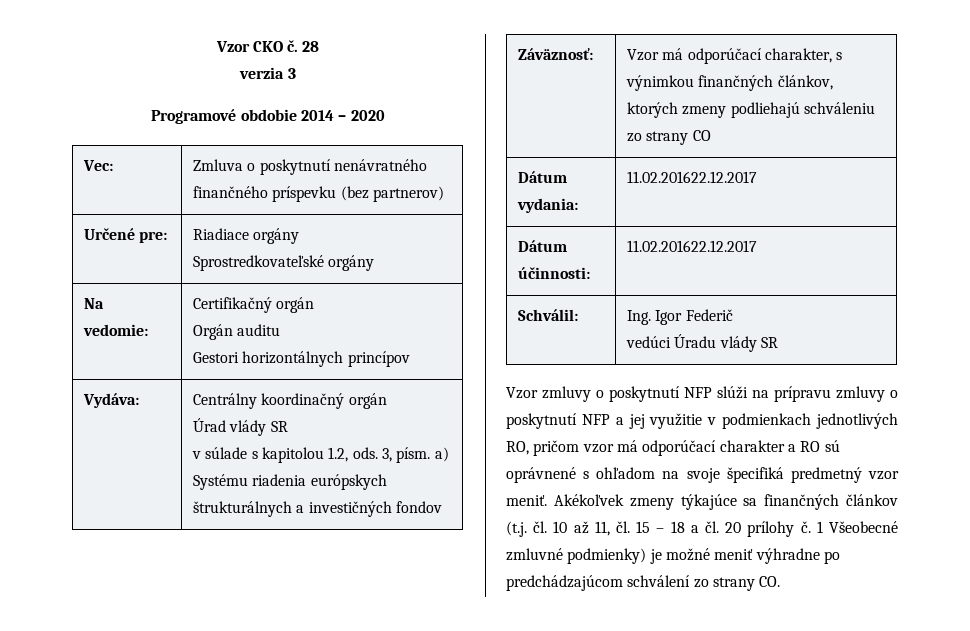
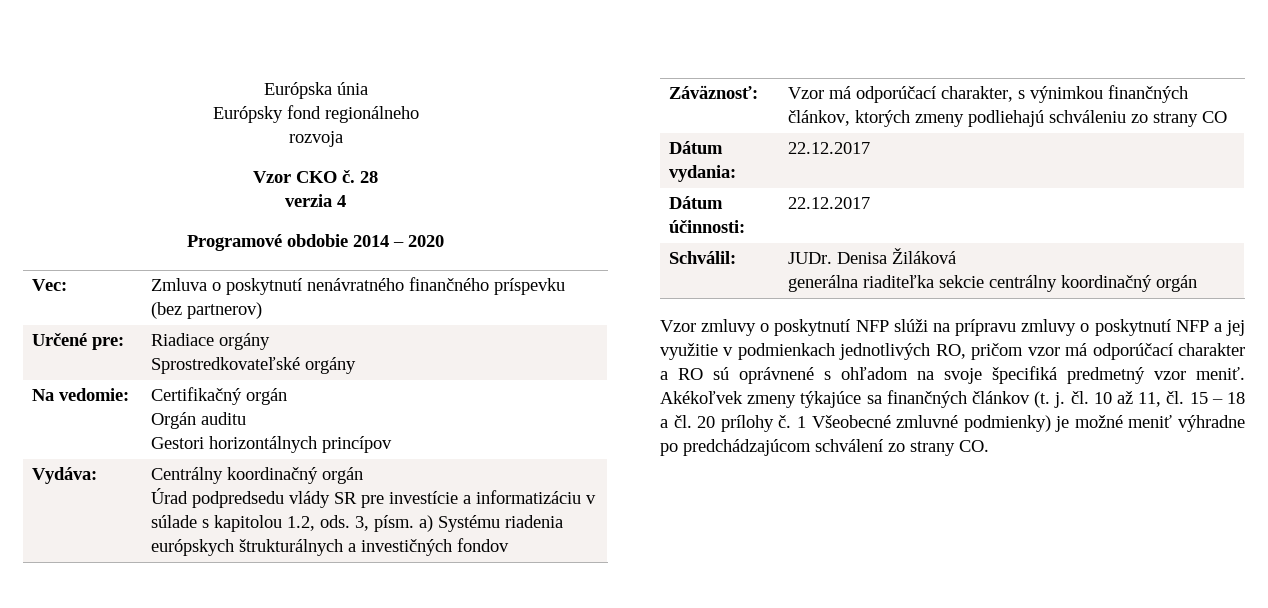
+ Európska únia
+ Európsky fond regionálneho
+ rozvoja
- verzia 3
+ verzia 4
  Vydáva: | Centrálny koordinačný orgán
- Úrad vlády SR
- v súlade s kapitolou 1.2, ods. 3, písm. a) Systému riadenia európskych štrukturálnych a investičných fondov
+ Úrad podpredsedu vlády SR pre investície a informatizáciu v súlade s kapitolou 1.2, ods. 3, písm. a) Systému riadenia európskych štrukturálnych a investičných fondov
- Dátum vydania: | 11.02.201622.12.2017
+ Dátum vydania: | 22.12.2017
- Dátum účinnosti: | 11.02.201622.12.2017
+ Dátum účinnosti: | 22.12.2017
- Schválil: | Ing. Igor Federič
- vedúci Úradu vlády SR
+ Schválil: | JUDr. Denisa Žiláková
+ generálna riaditeľka sekcie centrálny koordinačný orgán
- Akékoľvek zmeny týkajúce sa finančných článkov (t.j. čl. 10 až 11, čl. 15 – 18 a čl. 20 prílohy č.
+ Akékoľvek zmeny týkajúce sa finančných článkov (t. j. čl. 10 až 11, čl. 15 – 18 a čl. 20 prílohy č.

